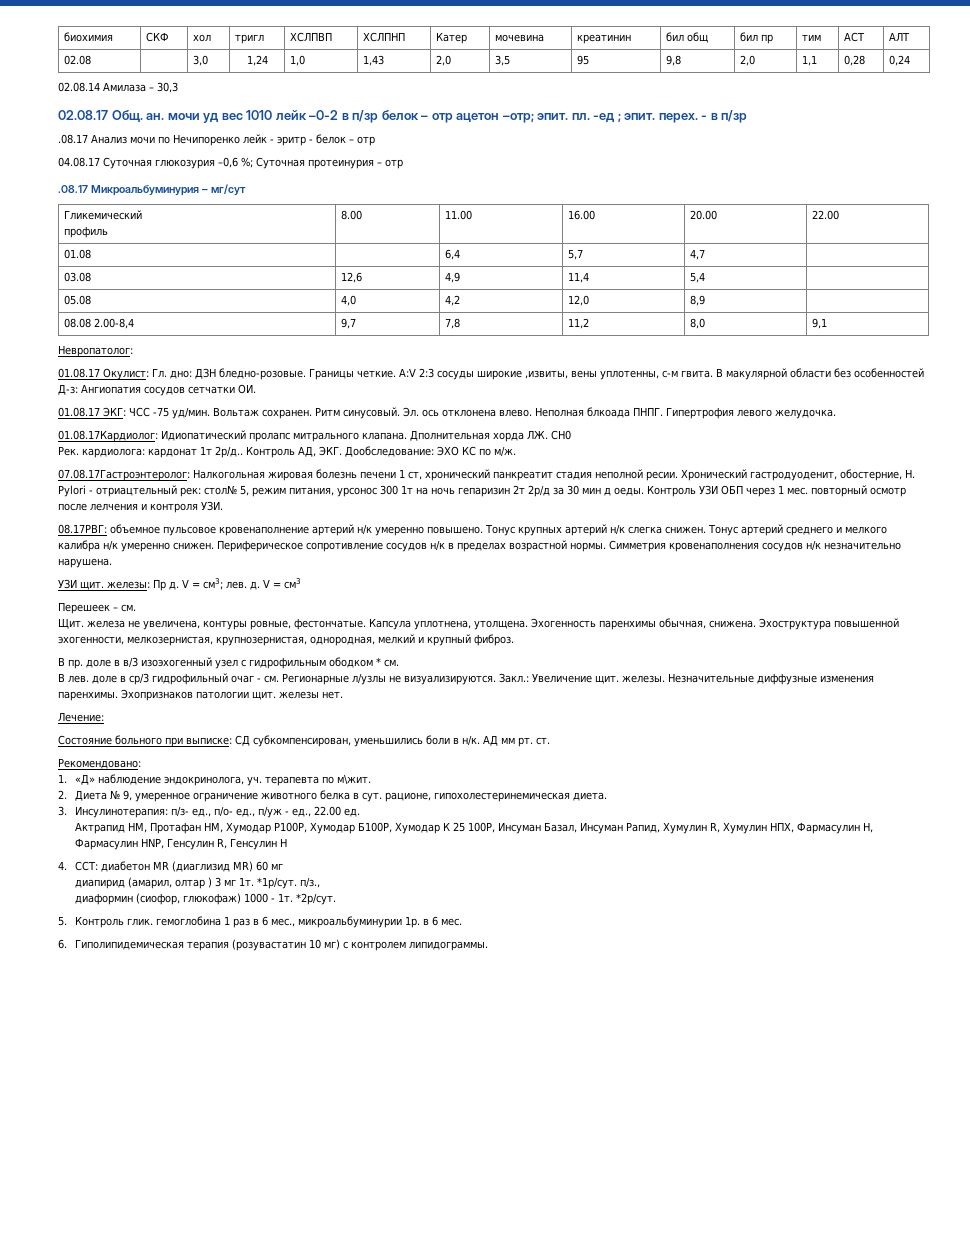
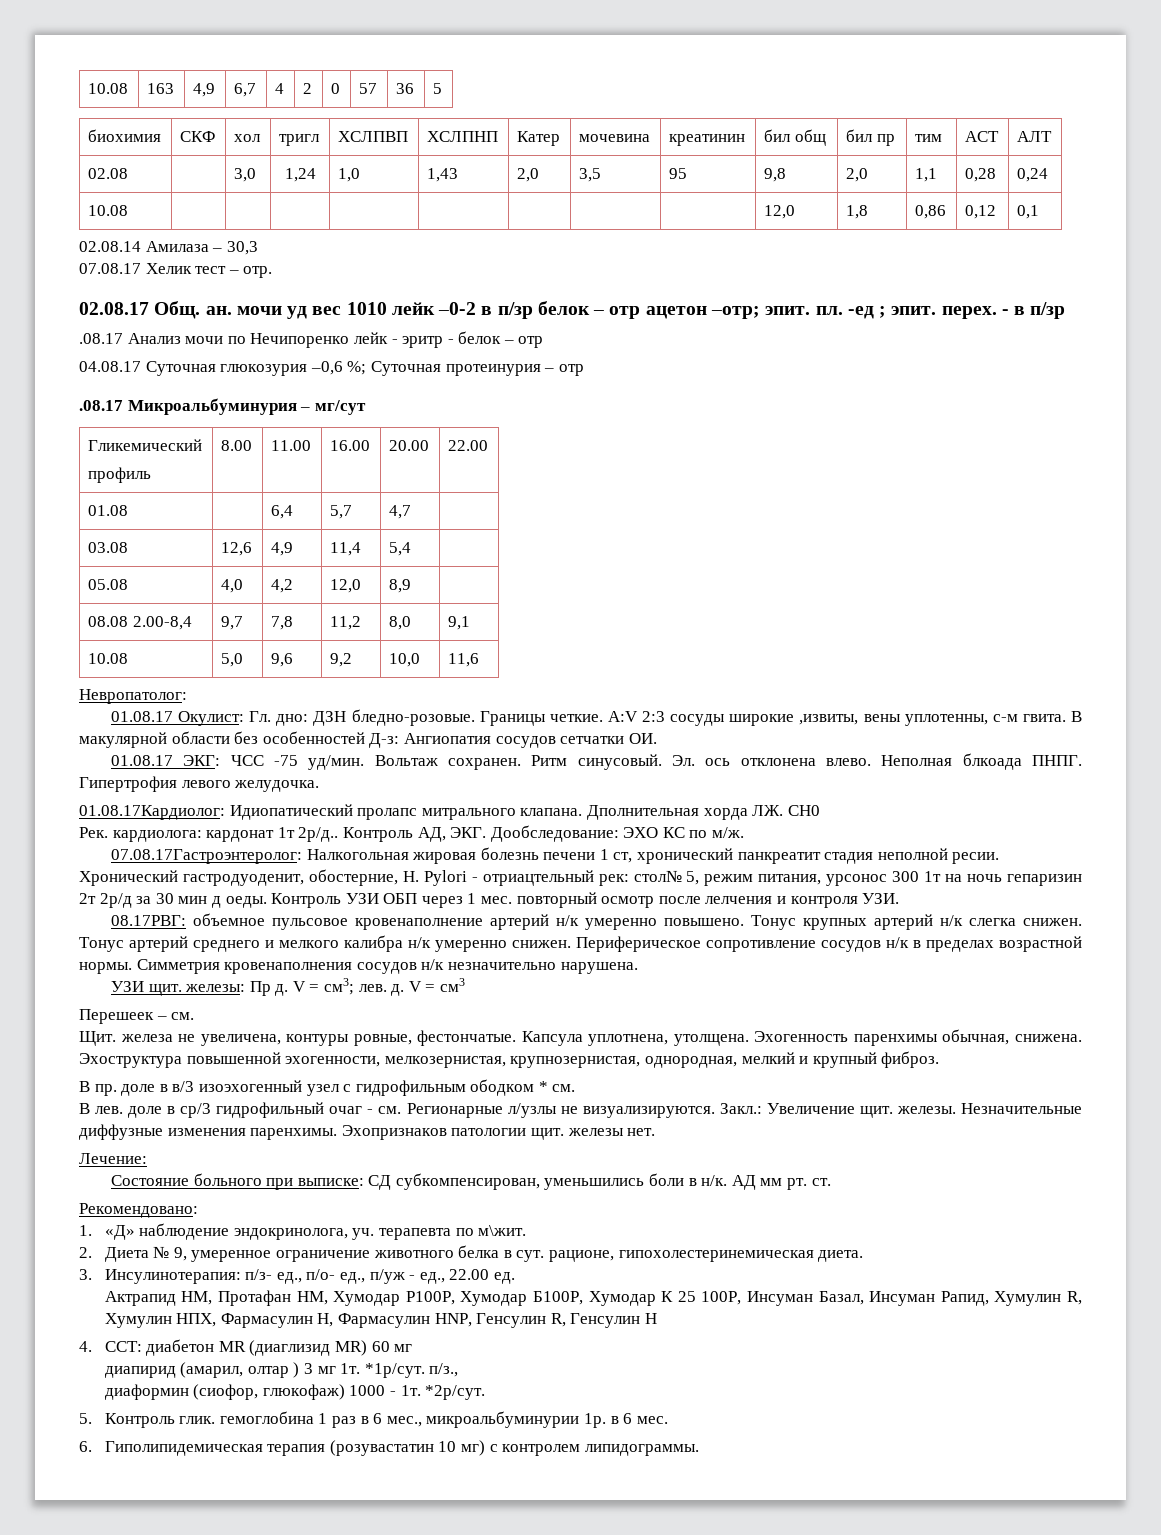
+ 10.08 | 163 | 4,9 | 6,7 | 4 | 2 | 0 | 57 | 36 | 5
+ 10.08 | | | | | | | | | 12,0 | 1,8 | 0,86 | 0,12 | 0,1
+ 07.08.17 Хелик тест – отр.
+ 10.08 | 5,0 | 9,6 | 9,2 | 10,0 | 11,6

